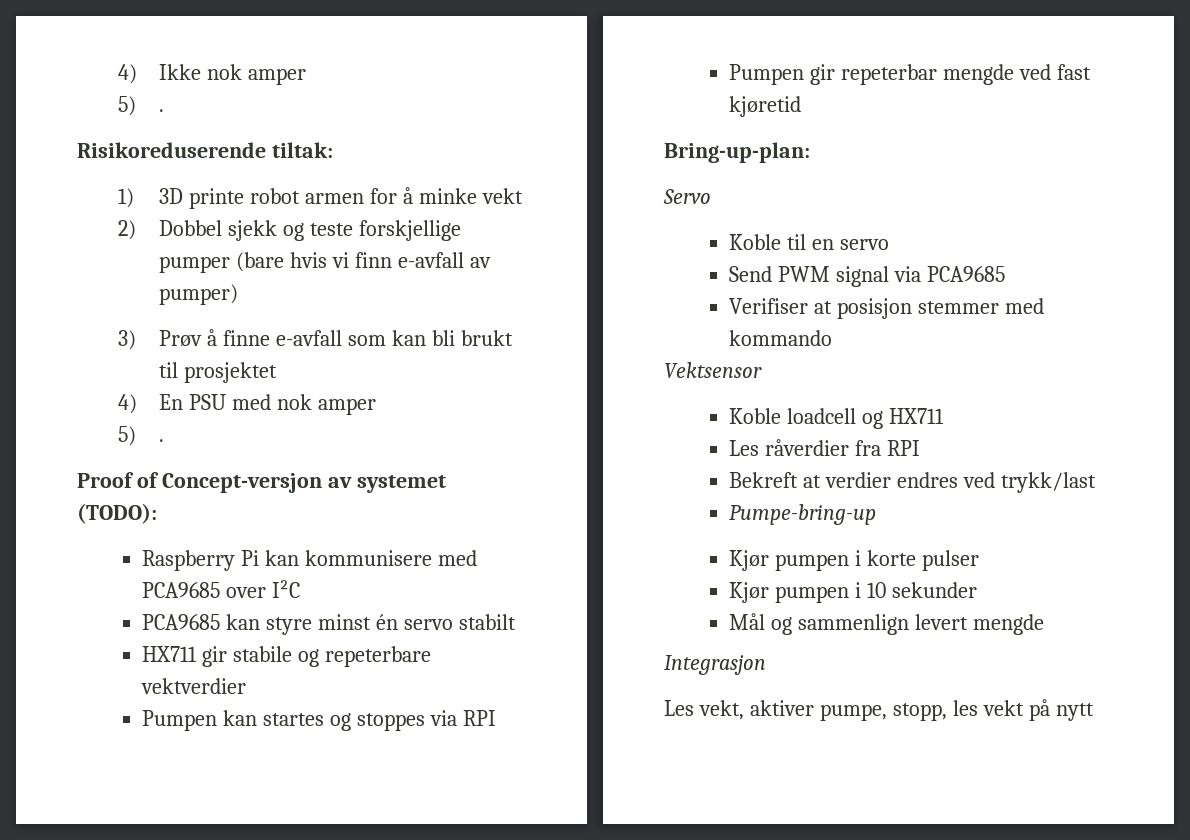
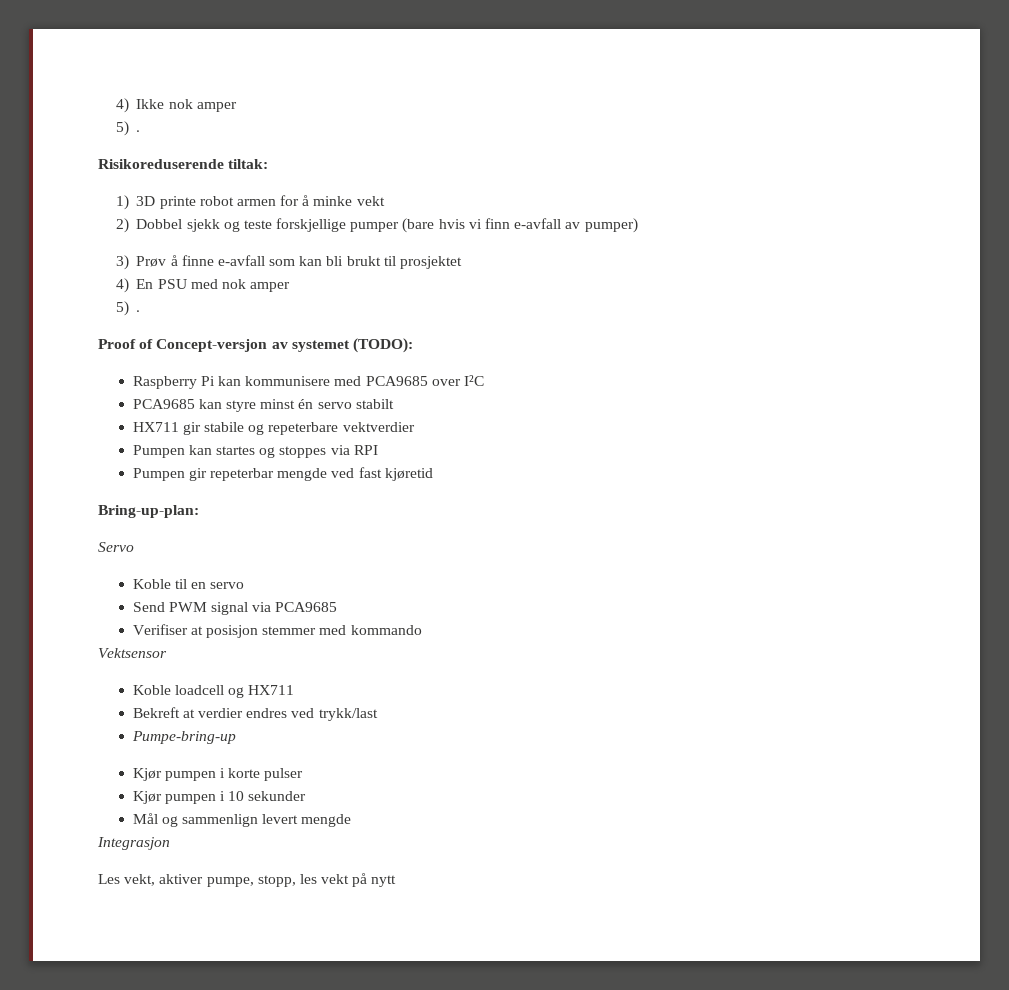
- Les råverdier fra RPI

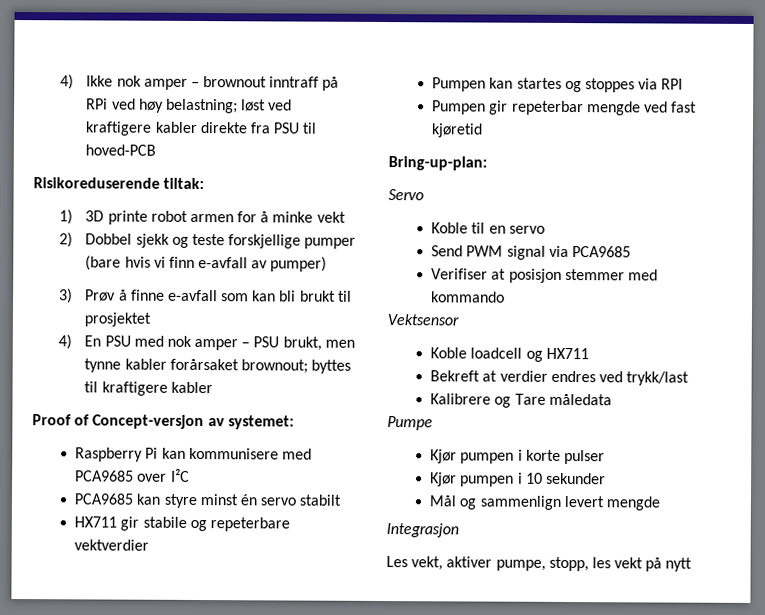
- 4) Ikke nok amper
- 5) .
+ 4) Ikke nok amper – brownout inntraff på RPi ved høy belastning; løst ved kraftigere kabler direkte fra PSU til hoved-PCB
- 4) En PSU med nok amper
- 5) .
+ 4) En PSU med nok amper – PSU brukt, men tynne kabler forårsaket brownout; byttes til kraftigere kabler
- Proof of Concept-versjon av systemet (TODO):
+ Proof of Concept-versjon av systemet:
- Pumpe-bring-up
+ Kalibrere og Tare måledata
+ Pumpe

